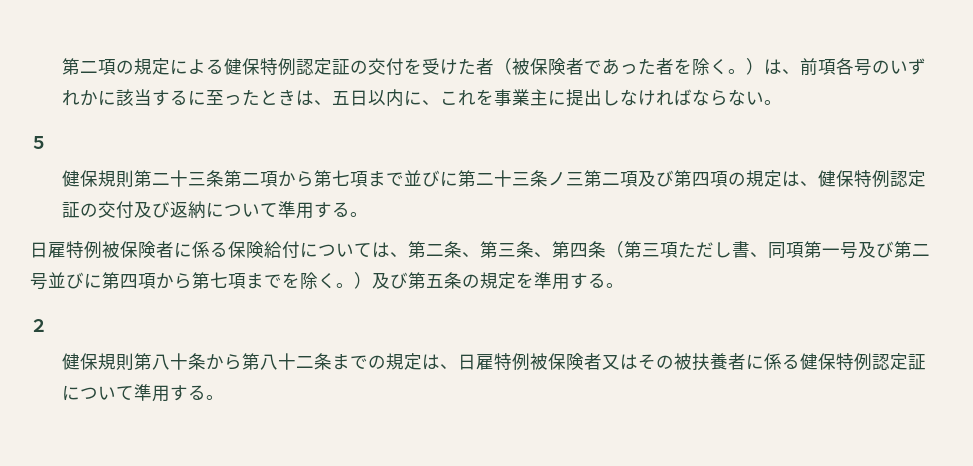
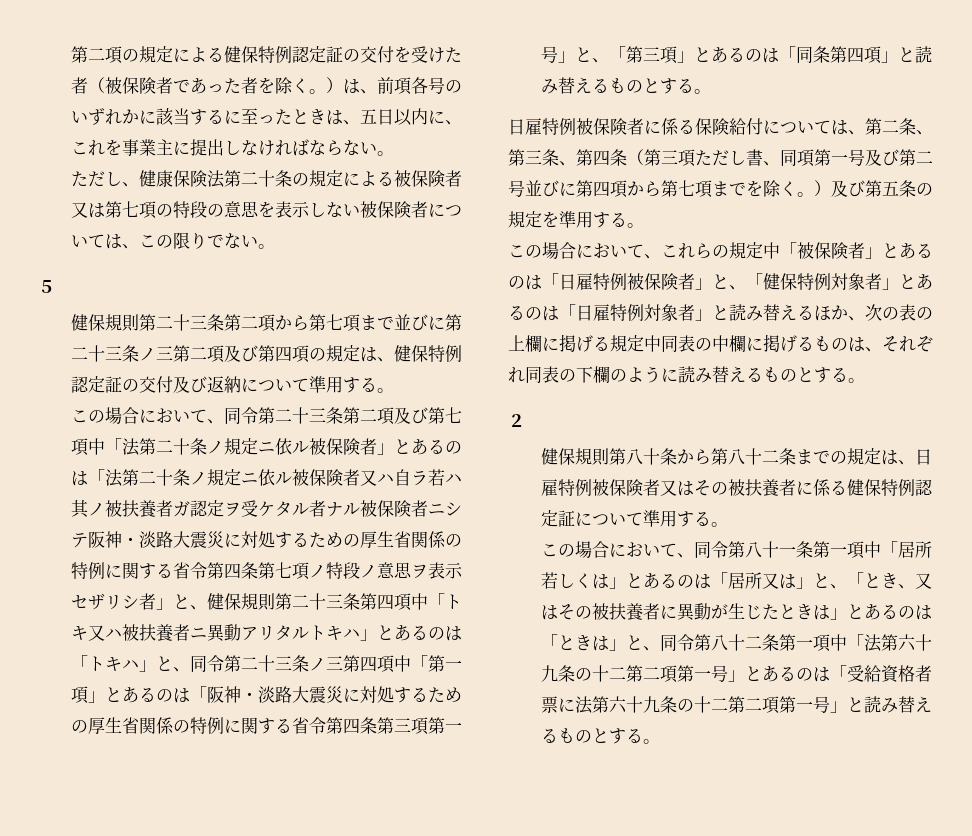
+ ただし、健康保険法第二十条の規定による被保険者又は第七項の特段の意思を表示しない被保険者については、この限りでない。
+ この場合において、同令第二十三条第二項及び第七項中「法第二十条ノ規定ニ依ル被保険者」とあるのは「法第二十条ノ規定ニ依ル被保険者又ハ自ラ若ハ其ノ被扶養者ガ認定ヲ受ケタル者ナル被保険者ニシテ阪神・淡路大震災に対処するための厚生省関係の特例に関する省令第四条第七項ノ特段ノ意思ヲ表示セザリシ者」と、健保規則第二十三条第四項中「トキ又ハ被扶養者ニ異動アリタルトキハ」とあるのは「トキハ」と、同令第二十三条ノ三第四項中「第一項」とあるのは「阪神・淡路大震災に対処するための厚生省関係の特例に関する省令第四条第三項第一号」と、「第三項」とあるのは「同条第四項」と読み替えるものとする。
+ この場合において、これらの規定中「被保険者」とあるのは「日雇特例被保険者」と、「健保特例対象者」とあるのは「日雇特例対象者」と読み替えるほか、次の表の上欄に掲げる規定中同表の中欄に掲げるものは、それぞれ同表の下欄のように読み替えるものとする。
+ この場合において、同令第八十一条第一項中「居所若しくは」とあるのは「居所又は」と、「とき、又はその被扶養者に異動が生じたときは」とあるのは「ときは」と、同令第八十二条第一項中「法第六十九条の十二第二項第一号」とあるのは「受給資格者票に法第六十九条の十二第二項第一号」と読み替えるものとする。

